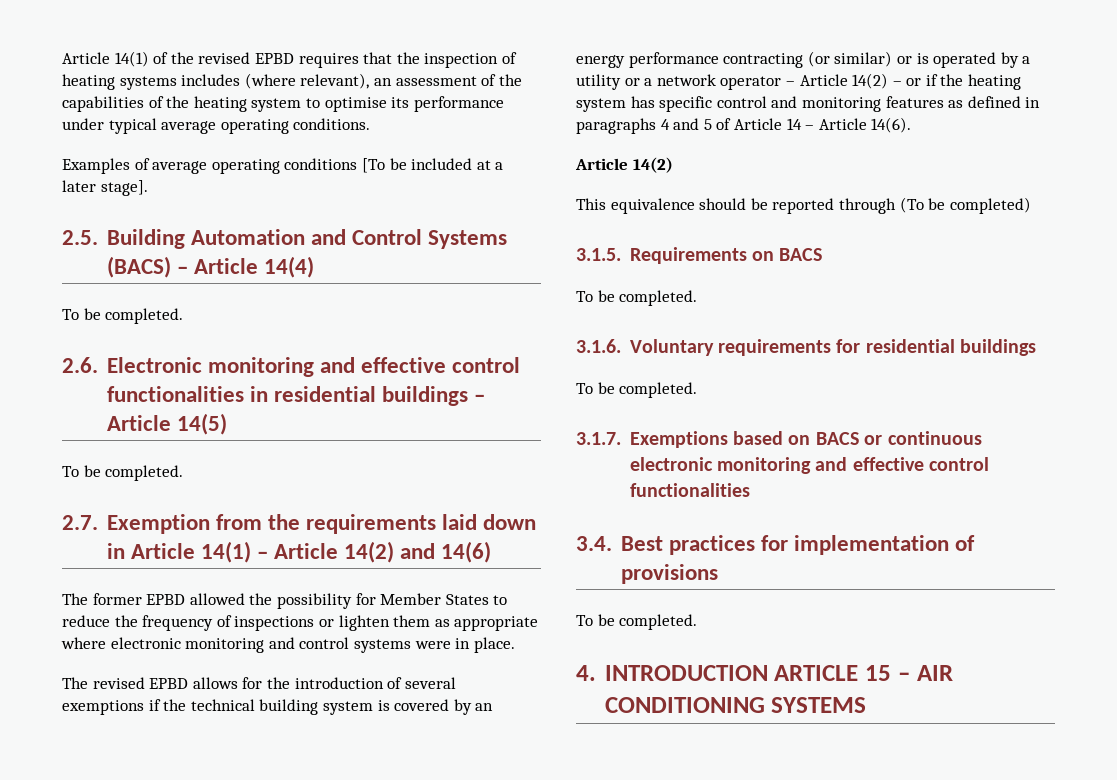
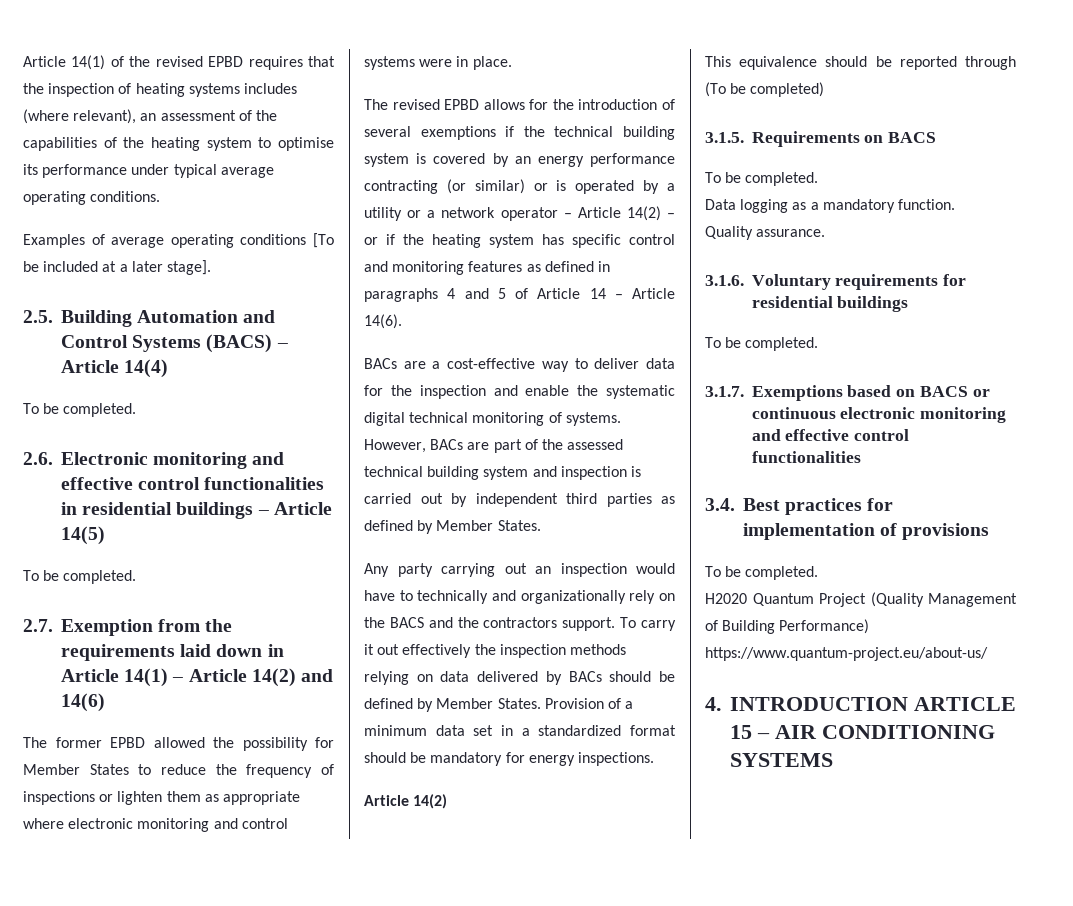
+ BACs are a cost-effective way to deliver data for the inspection and enable the systematic digital technical monitoring of systems. However, BACs are part of the assessed technical building system and inspection is carried out by independent third parties as defined by Member States.
+ Any party carrying out an inspection would have to technically and organizationally rely on the BACS and the contractors support. To carry it out effectively the inspection methods relying on data delivered by BACs should be defined by Member States. Provision of a minimum data set in a standardized format should be mandatory for energy inspections.
+ Data logging as a mandatory function.
+ Quality assurance.
+ H2020 Quantum Project (Quality Management of Building Performance) https://www.quantum-project.eu/about-us/

